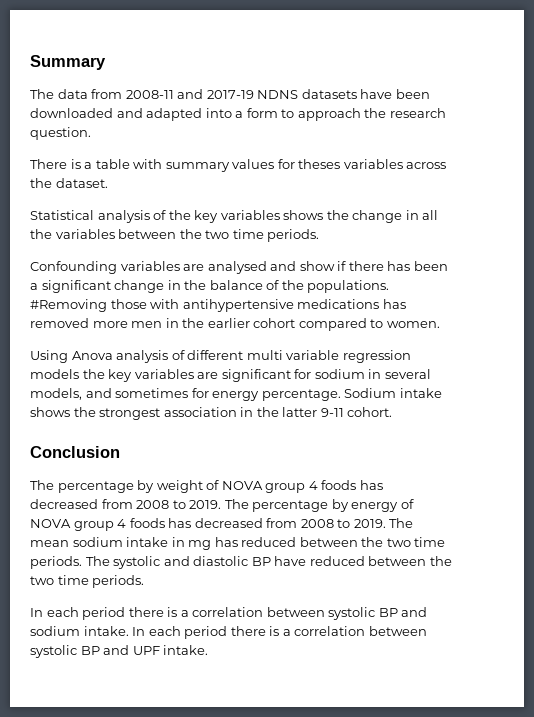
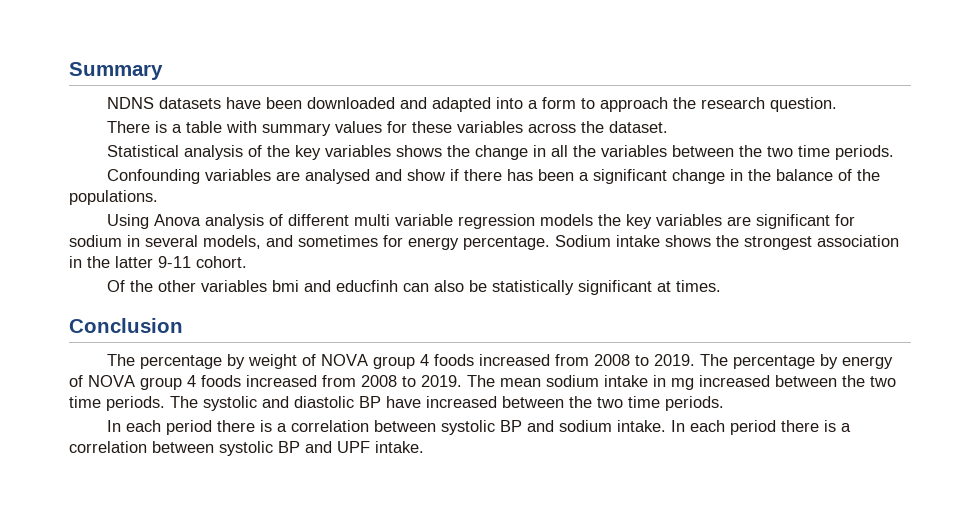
- The data from 2008-11 and 2017-19 NDNS datasets have been downloaded and adapted into a form to approach the research question.
+ NDNS datasets have been downloaded and adapted into a form to approach the research question.
- There is a table with summary values for theses variables across the dataset.
+ There is a table with summary values for these variables across the dataset.
- #Removing those with antihypertensive medications has removed more men in the earlier cohort compared to women.
+ Of the other variables bmi and educfinh can also be statistically significant at times.
- The percentage by weight of NOVA group 4 foods has decreased from 2008 to 2019.
+ The percentage by weight of NOVA group 4 foods increased from 2008 to 2019.
- The percentage by energy of NOVA group 4 foods has decreased from 2008 to 2019.
+ The percentage by energy of NOVA group 4 foods increased from 2008 to 2019.
- The mean sodium intake in mg has reduced between the two time periods.
+ The mean sodium intake in mg increased between the two time periods.
- The systolic and diastolic BP have reduced between the two time periods.
+ The systolic and diastolic BP have increased between the two time periods.

